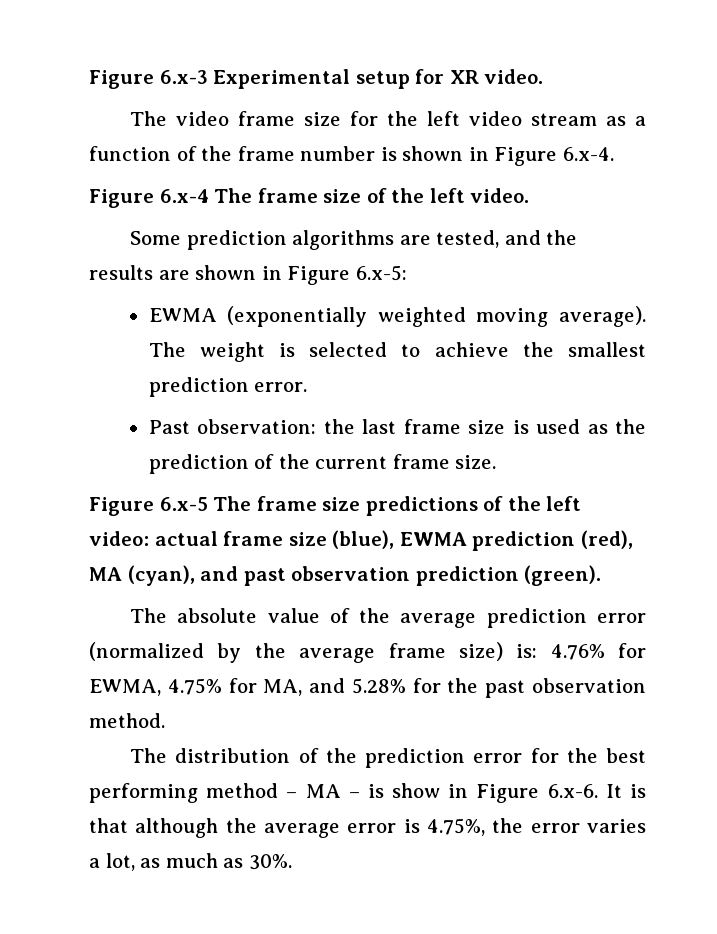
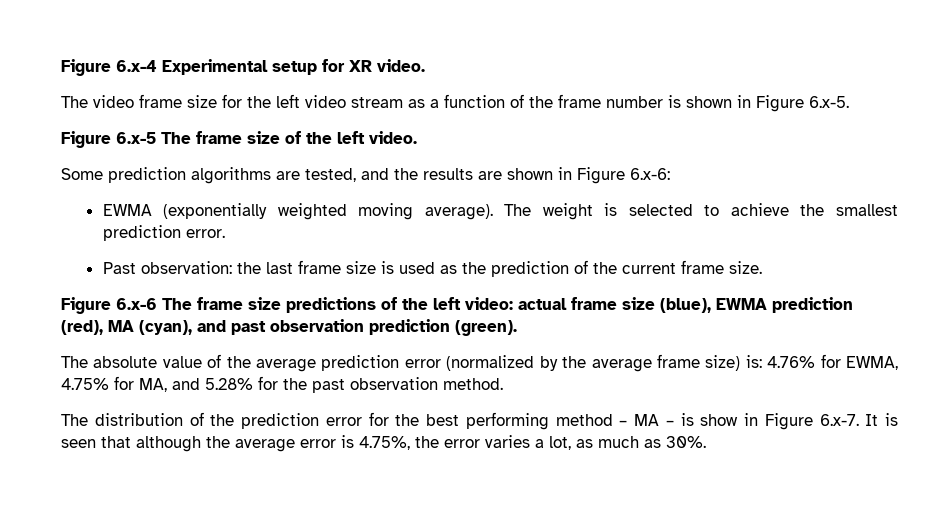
- Figure 6.x-3 Experimental setup for XR video.
+ Figure 6.x-4 Experimental setup for XR video.
- The video frame size for the left video stream as a function of the frame number is shown in Figure 6.x-4.
- Figure 6.x-4 The frame size of the left video.
+ The video frame size for the left video stream as a function of the frame number is shown in Figure 6.x-5.
+ Figure 6.x-5 The frame size of the left video.
- Some prediction algorithms are tested, and the results are shown in Figure 6.x-5:
+ Some prediction algorithms are tested, and the results are shown in Figure 6.x-6:
- Figure 6.x-5 The frame size predictions of the left video: actual frame size (blue), EWMA prediction (red), MA (cyan), and past observation prediction (green).
+ Figure 6.x-6 The frame size predictions of the left video: actual frame size (blue), EWMA prediction (red), MA (cyan), and past observation prediction (green).
- The distribution of the prediction error for the best performing method – MA – is show in Figure 6.x-6. It is that although the average error is 4.75%, the error varies a lot, as much as 30%.
+ The distribution of the prediction error for the best performing method – MA – is show in Figure 6.x-7. It is seen that although the average error is 4.75%, the error varies a lot, as much as 30%.

